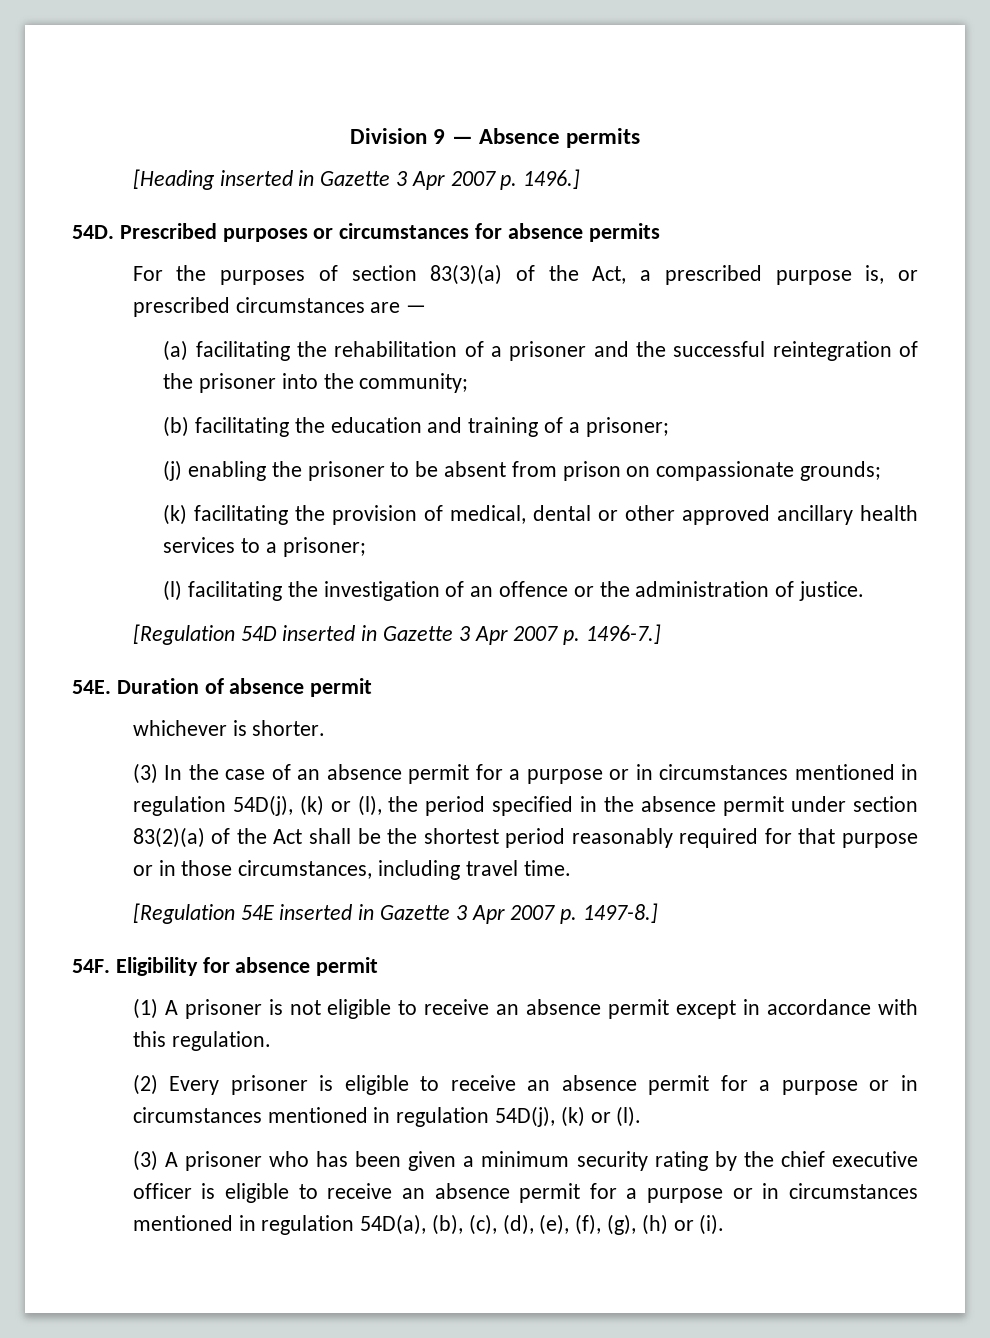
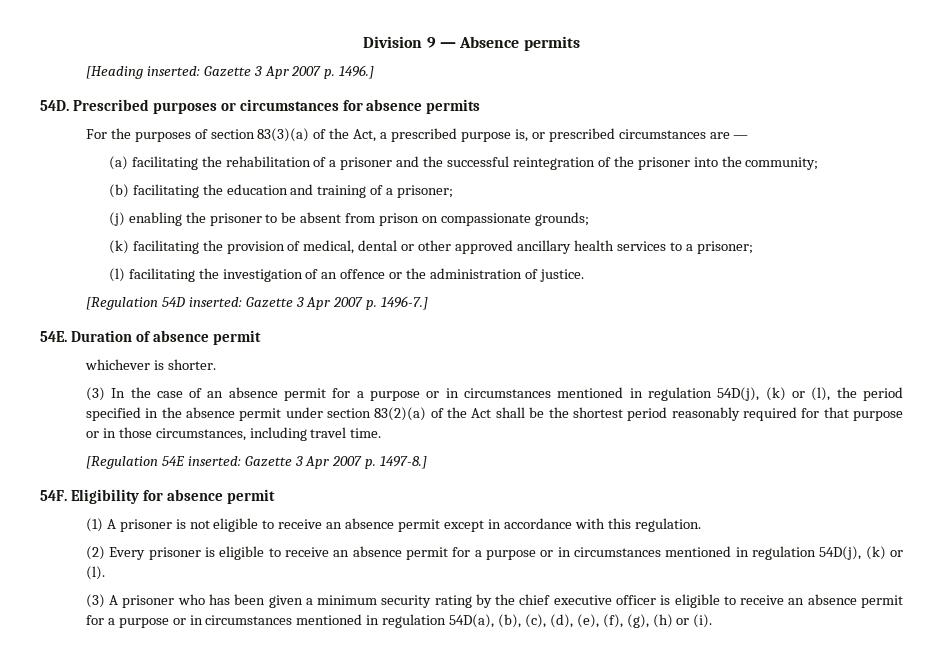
- [Heading inserted in Gazette 3 Apr 2007 p. 1496.]
+ [Heading inserted: Gazette 3 Apr 2007 p. 1496.]
- [Regulation 54D inserted in Gazette 3 Apr 2007 p. 1496-7.]
+ [Regulation 54D inserted: Gazette 3 Apr 2007 p. 1496-7.]
- [Regulation 54E inserted in Gazette 3 Apr 2007 p. 1497-8.]
+ [Regulation 54E inserted: Gazette 3 Apr 2007 p. 1497-8.]

